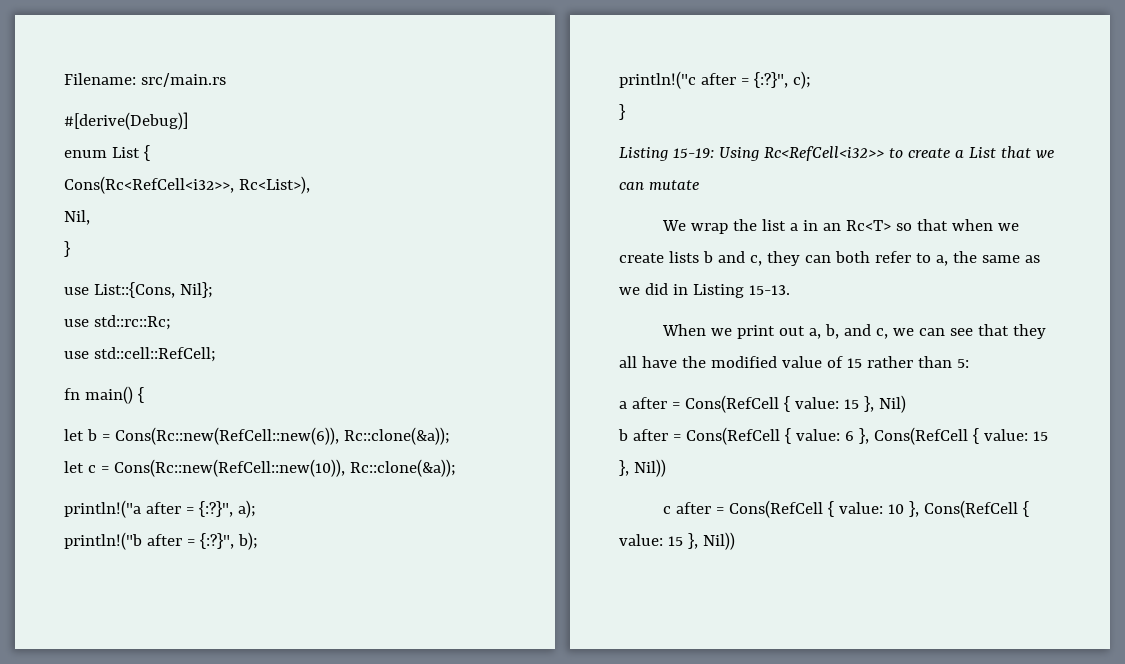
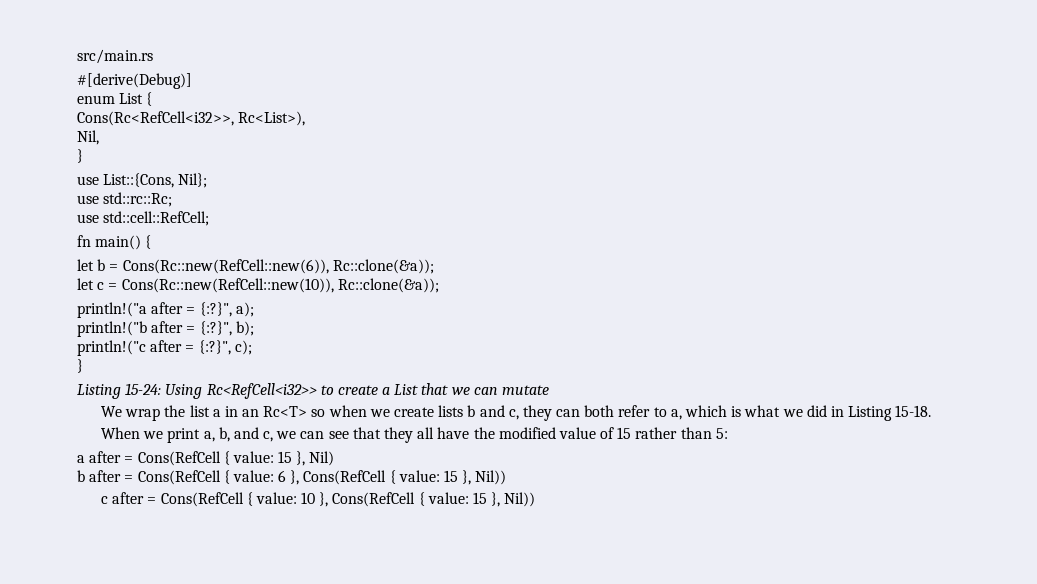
- Filename: src/main.rs
+ src/main.rs
- Listing 15-19: Using Rc<RefCell<i32>> to create a List that we can mutate
+ Listing 15-24: Using Rc<RefCell<i32>> to create a List that we can mutate
- We wrap the list a in an Rc<T> so that when we create lists b and c, they can both refer to a, the same as we did in Listing 15-13.
+ We wrap the list a in an Rc<T> so when we create lists b and c, they can both refer to a, which is what we did in Listing 15-18.
- When we print out a, b, and c, we can see that they all have the modified value of 15 rather than 5:
+ When we print a, b, and c, we can see that they all have the modified value of 15 rather than 5:

